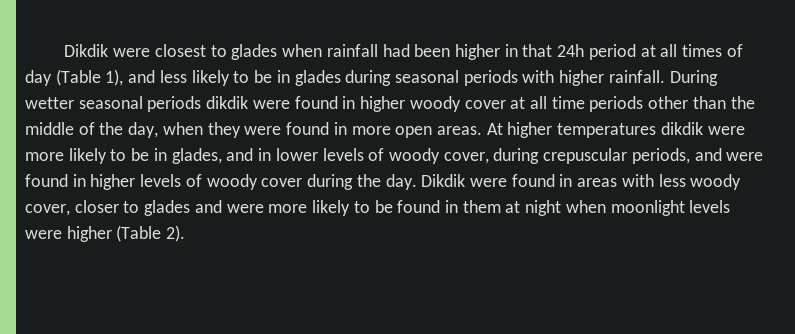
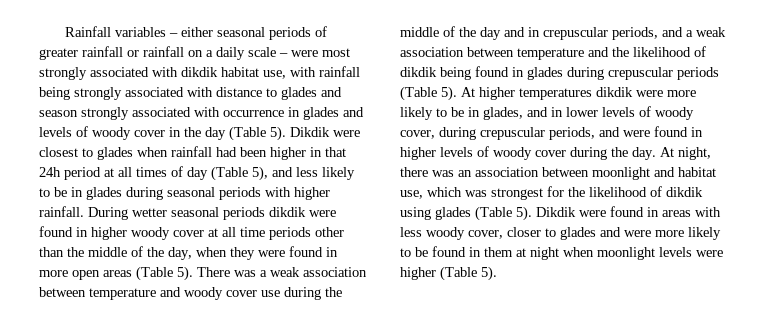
+ Rainfall variables – either seasonal periods of greater rainfall or rainfall on a daily scale – were most strongly associated with dikdik habitat use, with rainfall being strongly associated with distance to glades and season strongly associated with occurrence in glades and levels of woody cover in the day (Table 5).
- Dikdik were closest to glades when rainfall had been higher in that 24h period at all times of day (Table 1), and less likely to be in glades during seasonal periods with higher rainfall.
+ Dikdik were closest to glades when rainfall had been higher in that 24h period at all times of day (Table 5), and less likely to be in glades during seasonal periods with higher rainfall.
- During wetter seasonal periods dikdik were found in higher woody cover at all time periods other than the middle of the day, when they were found in more open areas.
+ During wetter seasonal periods dikdik were found in higher woody cover at all time periods other than the middle of the day, when they were found in more open areas (Table 5). There was a weak association between temperature and woody cover use during the middle of the day and in crepuscular periods, and a weak association between temperature and the likelihood of dikdik being found in glades during crepuscular periods (Table 5).
+ At night, there was an association between moonlight and habitat use, which was strongest for the likelihood of dikdik using glades (Table 5).
- Dikdik were found in areas with less woody cover, closer to glades and were more likely to be found in them at night when moonlight levels were higher (Table 2).
+ Dikdik were found in areas with less woody cover, closer to glades and were more likely to be found in them at night when moonlight levels were higher (Table 5).

